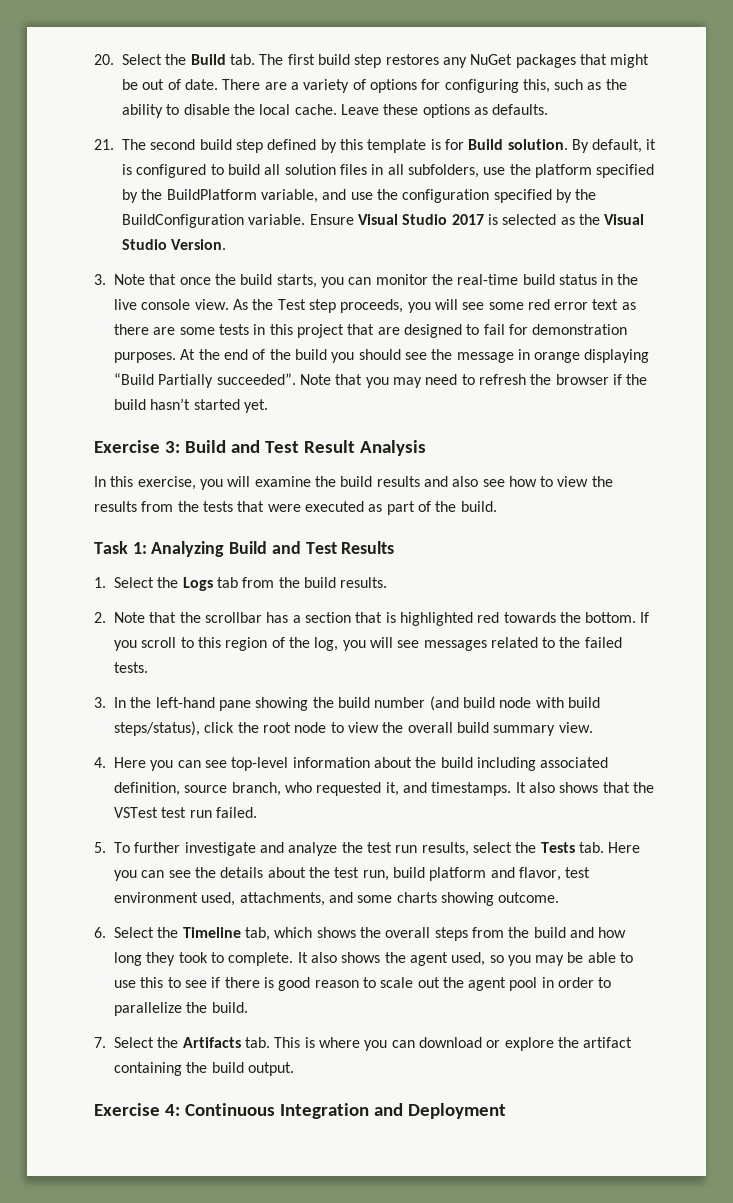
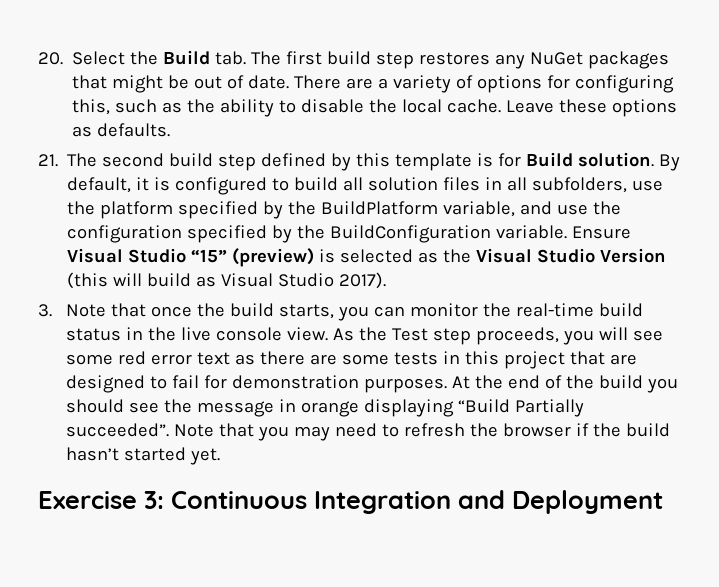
- Ensure Visual Studio 2017 is selected as the Visual Studio Version.
+ Ensure Visual Studio “15” (preview) is selected as the Visual Studio Version (this will build as Visual Studio 2017).
- Exercise 3: Build and Test Result Analysis
- In this exercise, you will examine the build results and also see how to view the results from the tests that were executed as part of the build.
- Task 1: Analyzing Build and Test Results
- 1. Select the Logs tab from the build results.
- 2. Note that the scrollbar has a section that is highlighted red towards the bottom. If you scroll to this region of the log, you will see messages related to the failed tests.
- 3. In the left-hand pane showing the build number (and build node with build steps/status), click the root node to view the overall build summary view.
- 4. Here you can see top-level information about the build including associated definition, source branch, who requested it, and timestamps. It also shows that the VSTest test run failed.
- 5. To further investigate and analyze the test run results, select the Tests tab. Here you can see the details about the test run, build platform and flavor, test environment used, attachments, and some charts showing outcome.
- 6. Select the Timeline tab, which shows the overall steps from the build and how long they took to complete. It also shows the agent used, so you may be able to use this to see if there is good reason to scale out the agent pool in order to parallelize the build.
- 7. Select the Artifacts tab. This is where you can download or explore the artifact containing the build output.
- Exercise 4: Continuous Integration and Deployment
+ Exercise 3: Continuous Integration and Deployment

